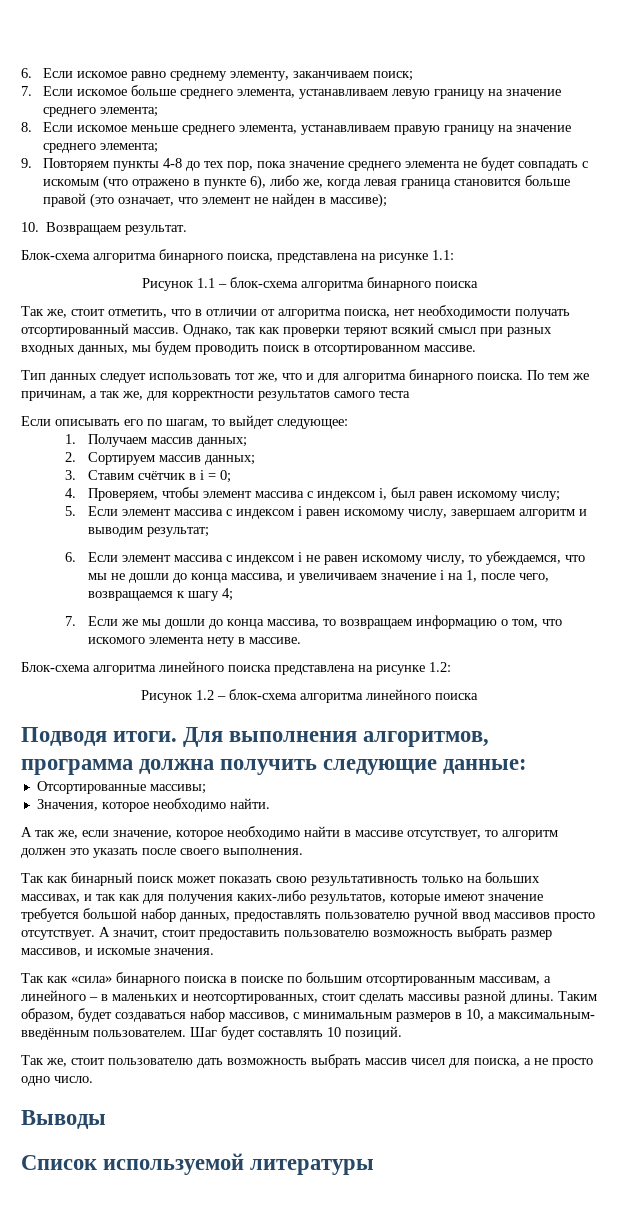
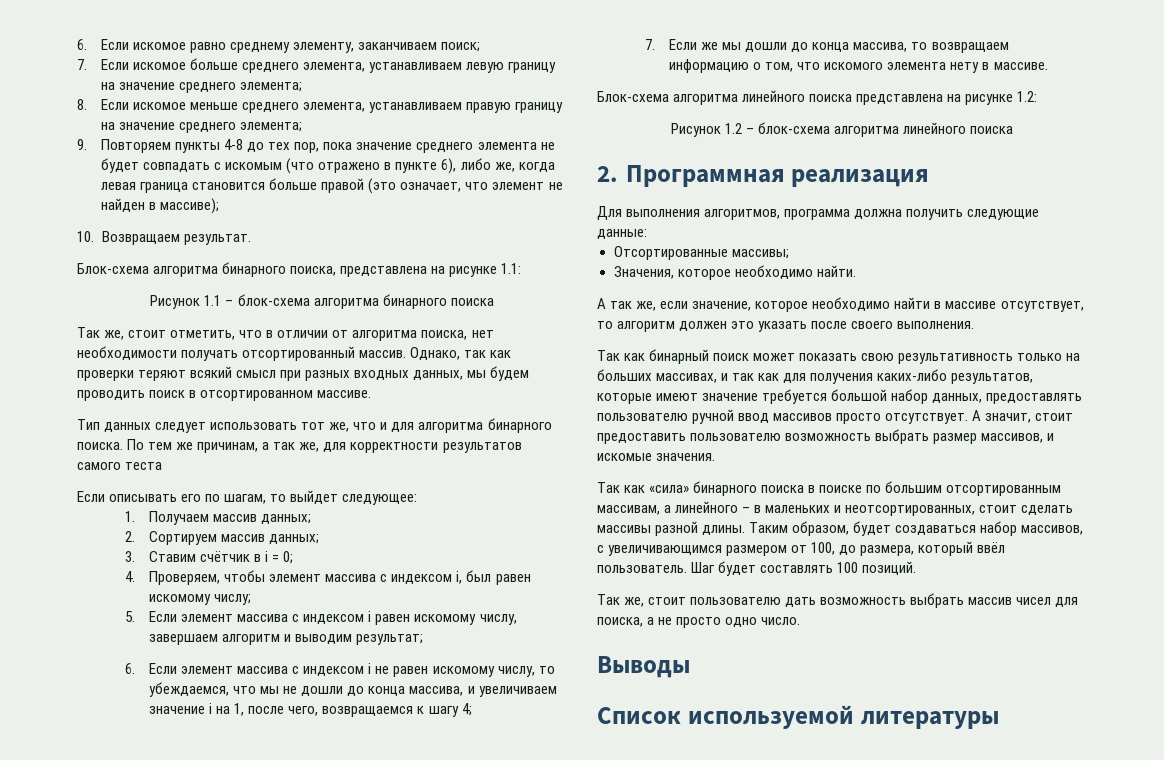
- Подводя итоги. Для выполнения алгоритмов, программа должна получить следующие данные:
+ 2. Программная реализация
+ Для выполнения алгоритмов, программа должна получить следующие данные:
- Таким образом, будет создаваться набор массивов, с минимальным размеров в 10, а максимальным- введённым пользователем.
+ Таким образом, будет создаваться набор массивов, с увеличивающимся размером от 100, до размера, который ввёл пользователь.
- Шаг будет составлять 10 позиций.
+ Шаг будет составлять 100 позиций.

